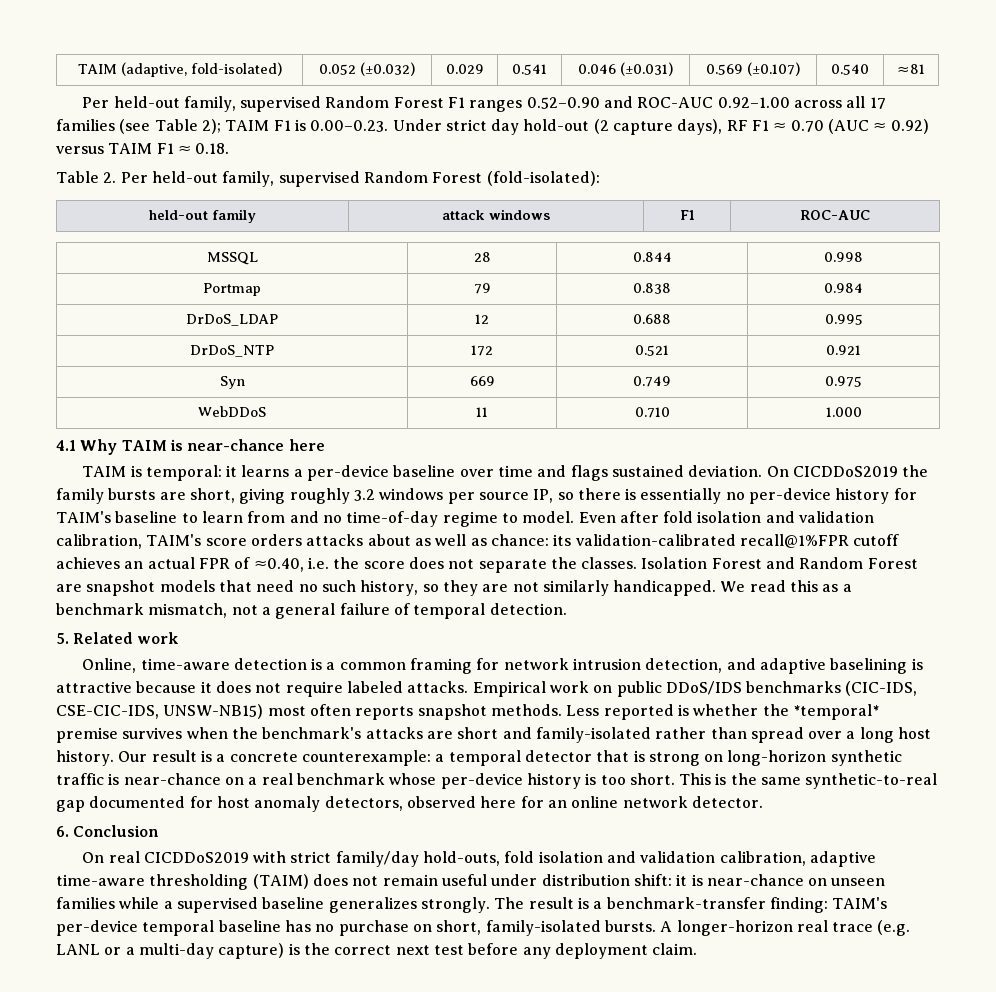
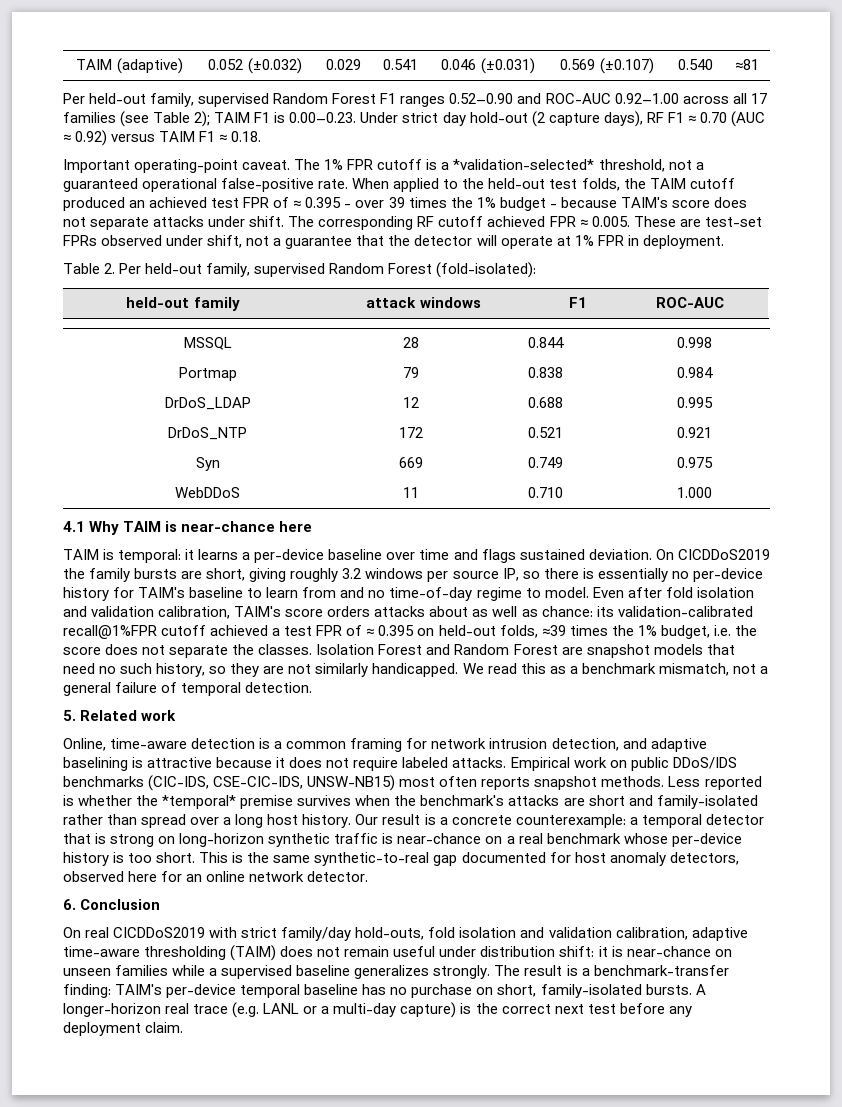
- TAIM (adaptive, fold-isolated) | 0.052 (±0.032) | 0.029 | 0.541 | 0.046 (±0.031) | 0.569 (±0.107) | 0.540 | ≈81
+ TAIM (adaptive) | 0.052 (±0.032) | 0.029 | 0.541 | 0.046 (±0.031) | 0.569 (±0.107) | 0.540 | ≈81
+ Important operating-point caveat. The 1% FPR cutoff is a *validation-selected* threshold, not a guaranteed operational false-positive rate. When applied to the held-out test folds, the TAIM cutoff produced an achieved test FPR of ≈ 0.395 - over 39 times the 1% budget - because TAIM's score does not separate attacks under shift. The corresponding RF cutoff achieved FPR ≈ 0.005. These are test-set FPRs observed under shift, not a guarantee that the detector will operate at 1% FPR in deployment.
- Even after fold isolation and validation calibration, TAIM's score orders attacks about as well as chance: its validation-calibrated recall@1%FPR cutoff achieves an actual FPR of ≈0.40, i.e. the score does not separate the classes.
+ Even after fold isolation and validation calibration, TAIM's score orders attacks about as well as chance: its validation-calibrated recall@1%FPR cutoff achieved a test FPR of ≈ 0.395 on held-out folds, ≈39 times the 1% budget, i.e. the score does not separate the classes.

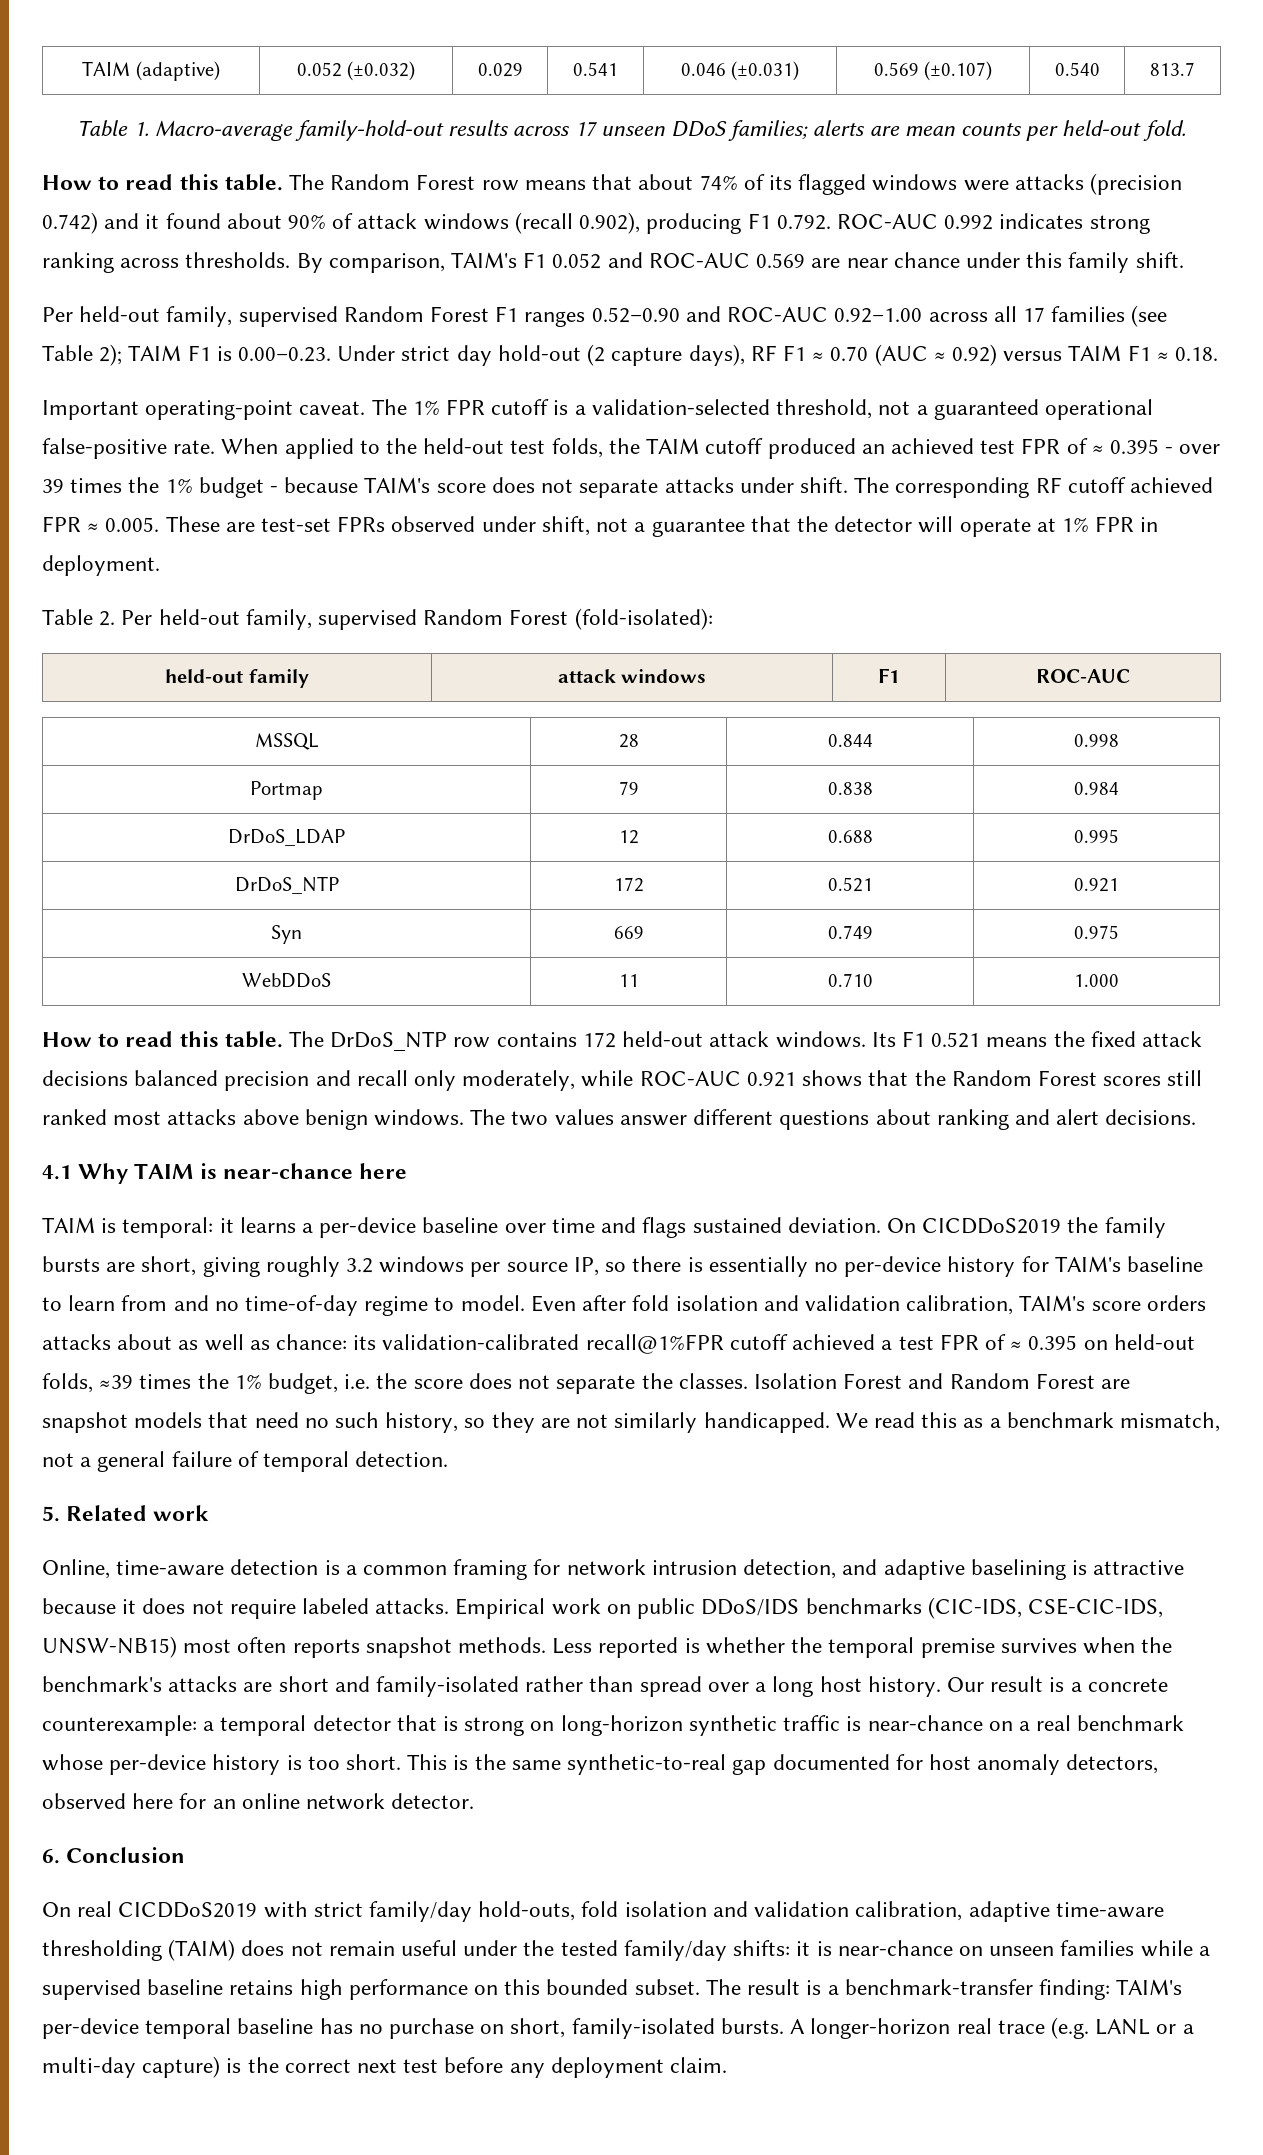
- TAIM (adaptive) | 0.052 (±0.032) | 0.029 | 0.541 | 0.046 (±0.031) | 0.569 (±0.107) | 0.540 | ≈81
+ TAIM (adaptive) | 0.052 (±0.032) | 0.029 | 0.541 | 0.046 (±0.031) | 0.569 (±0.107) | 0.540 | 813.7
+ Table 1. Macro-average family-hold-out results across 17 unseen DDoS families; alerts are mean counts per held-out fold.
+ How to read this table. The Random Forest row means that about 74% of its flagged windows were attacks (precision 0.742) and it found about 90% of attack windows (recall 0.902), producing F1 0.792. ROC-AUC 0.992 indicates strong ranking across thresholds. By comparison, TAIM's F1 0.052 and ROC-AUC 0.569 are near chance under this family shift.
- The 1% FPR cutoff is a *validation-selected* threshold, not a guaranteed operational false-positive rate.
+ The 1% FPR cutoff is a validation-selected threshold, not a guaranteed operational false-positive rate.
+ How to read this table. The DrDoS_NTP row contains 172 held-out attack windows. Its F1 0.521 means the fixed attack decisions balanced precision and recall only moderately, while ROC-AUC 0.921 shows that the Random Forest scores still ranked most attacks above benign windows. The two values answer different questions about ranking and alert decisions.
- Less reported is whether the *temporal* premise survives when the benchmark's attacks are short and family-isolated rather than spread over a long host history.
+ Less reported is whether the temporal premise survives when the benchmark's attacks are short and family-isolated rather than spread over a long host history.
- On real CICDDoS2019 with strict family/day hold-outs, fold isolation and validation calibration, adaptive time-aware thresholding (TAIM) does not remain useful under distribution shift: it is near-chance on unseen families while a supervised baseline generalizes strongly.
+ On real CICDDoS2019 with strict family/day hold-outs, fold isolation and validation calibration, adaptive time-aware thresholding (TAIM) does not remain useful under the tested family/day shifts: it is near-chance on unseen families while a supervised baseline retains high performance on this bounded subset.

